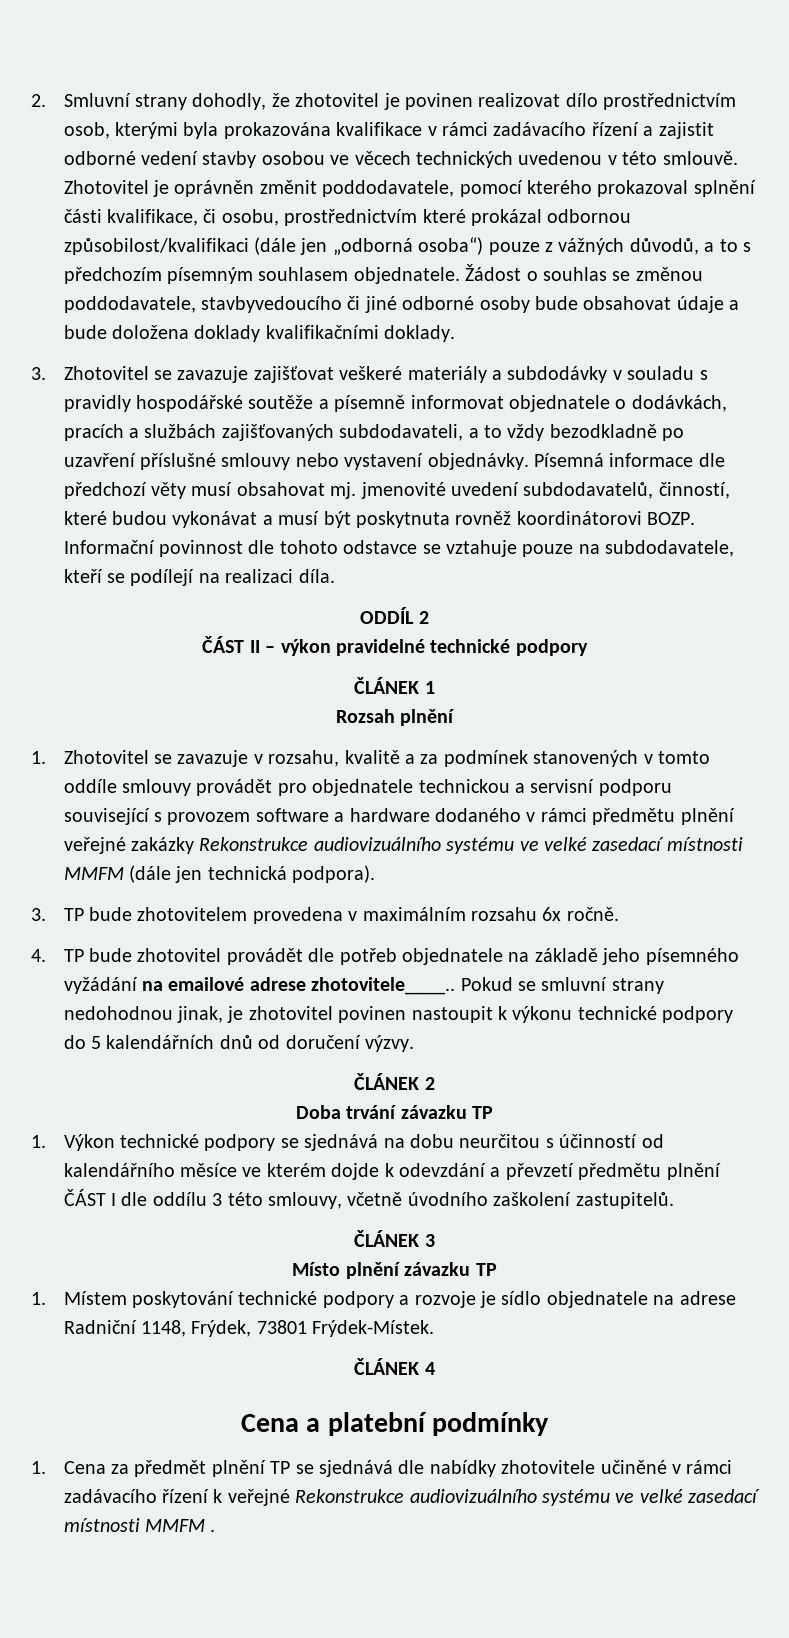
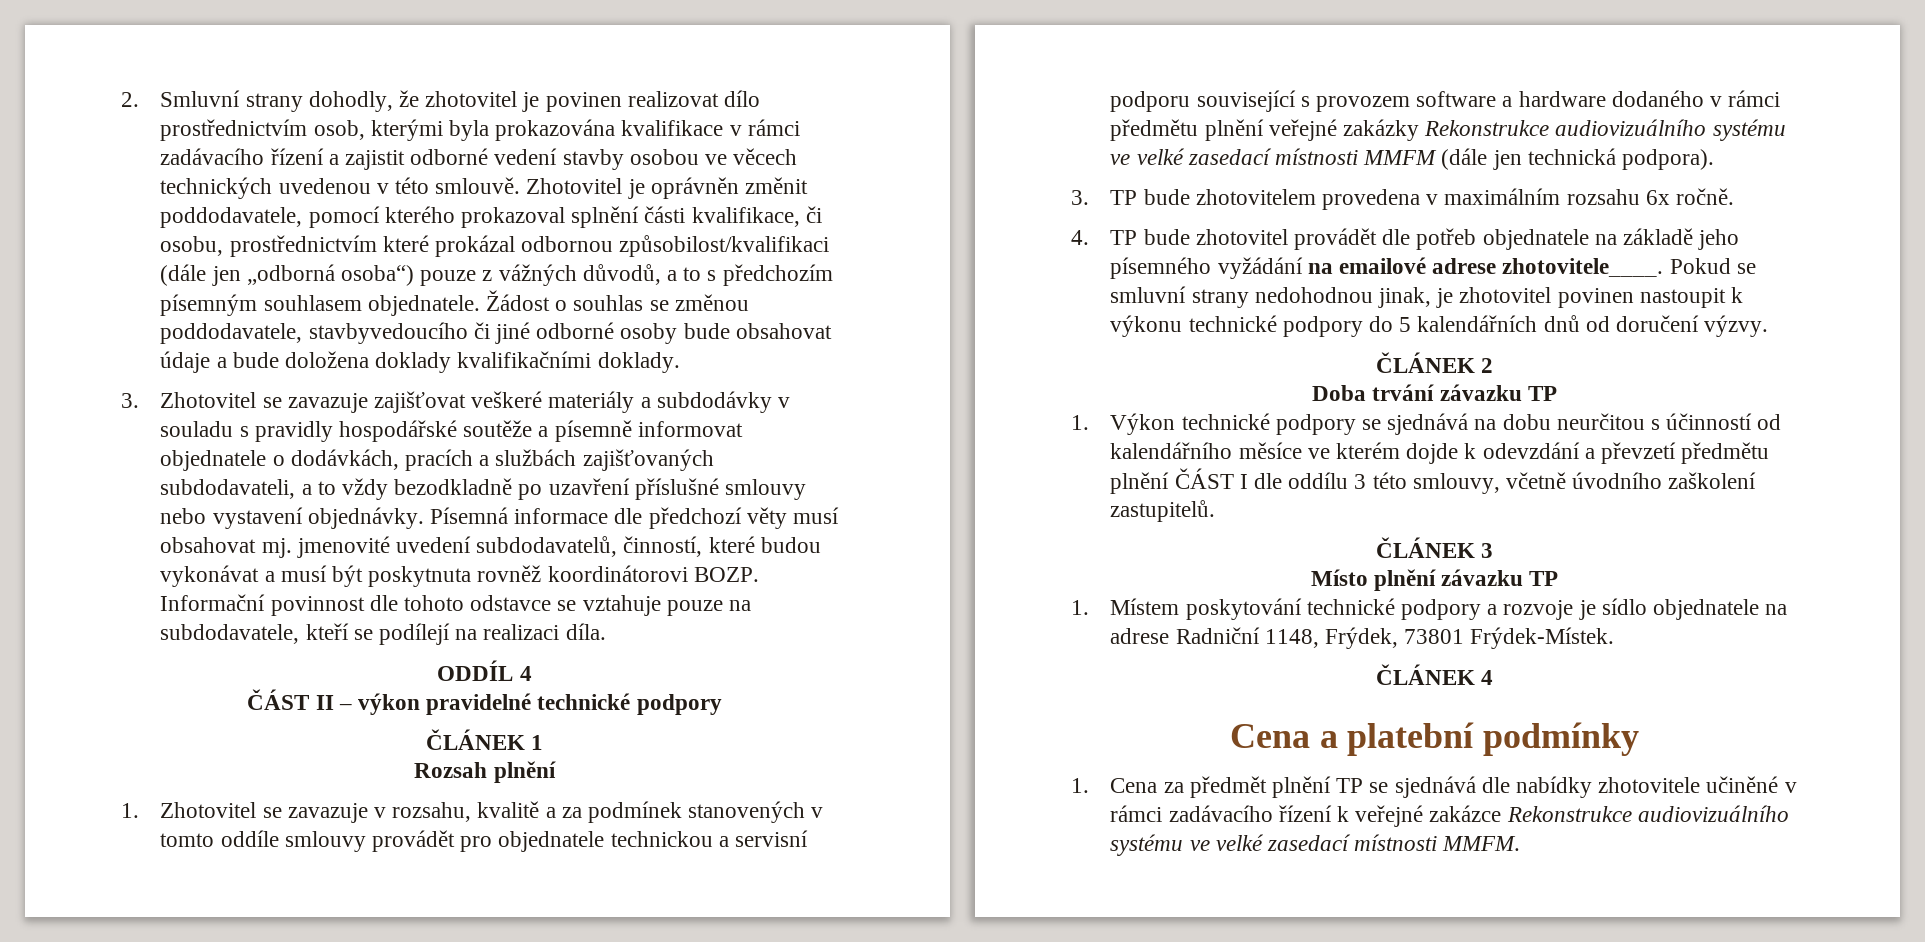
- ODDÍL 2
+ ODDÍL 4
- 4. TP bude zhotovitel provádět dle potřeb objednatele na základě jeho písemného vyžádání na emailové adrese zhotovitele____..
+ 4. TP bude zhotovitel provádět dle potřeb objednatele na základě jeho písemného vyžádání na emailové adrese zhotovitele____.
- 1. Cena za předmět plnění TP se sjednává dle nabídky zhotovitele učiněné v rámci zadávacího řízení k veřejné Rekonstrukce audiovizuálního systému ve velké zasedací místnosti MMFM .
+ 1. Cena za předmět plnění TP se sjednává dle nabídky zhotovitele učiněné v rámci zadávacího řízení k veřejné zakázce Rekonstrukce audiovizuálního systému ve velké zasedací místnosti MMFM.

